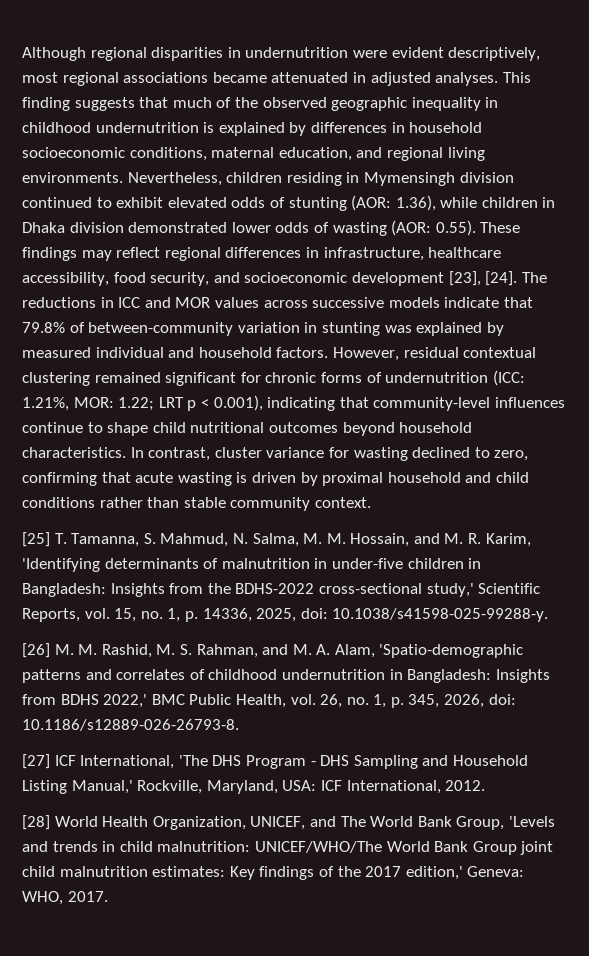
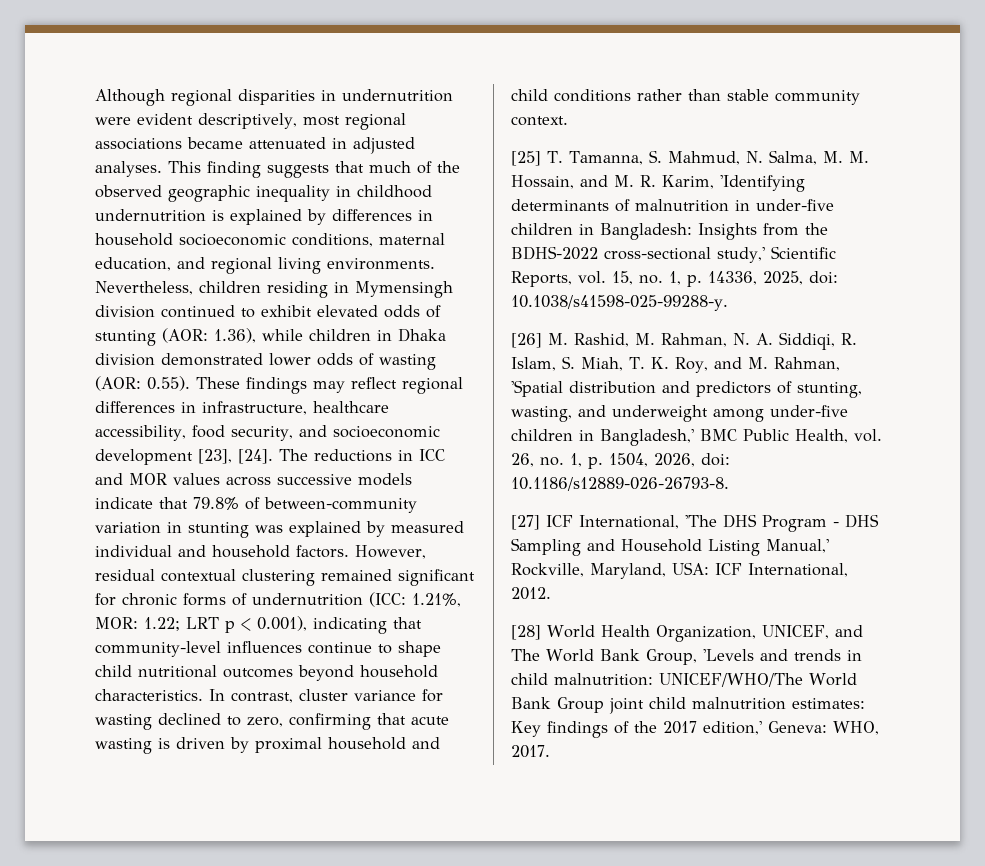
- [26] M. M. Rashid, M. S. Rahman, and M. A. Alam, 'Spatio-demographic patterns and correlates of childhood undernutrition in Bangladesh: Insights from BDHS 2022,' BMC Public Health, vol. 26, no. 1, p. 345, 2026, doi: 10.1186/s12889-026-26793-8.
+ [26] M. Rashid, M. Rahman, N. A. Siddiqi, R. Islam, S. Miah, T. K. Roy, and M. Rahman, 'Spatial distribution and predictors of stunting, wasting, and underweight among under-five children in Bangladesh,' BMC Public Health, vol. 26, no. 1, p. 1504, 2026, doi: 10.1186/s12889-026-26793-8.

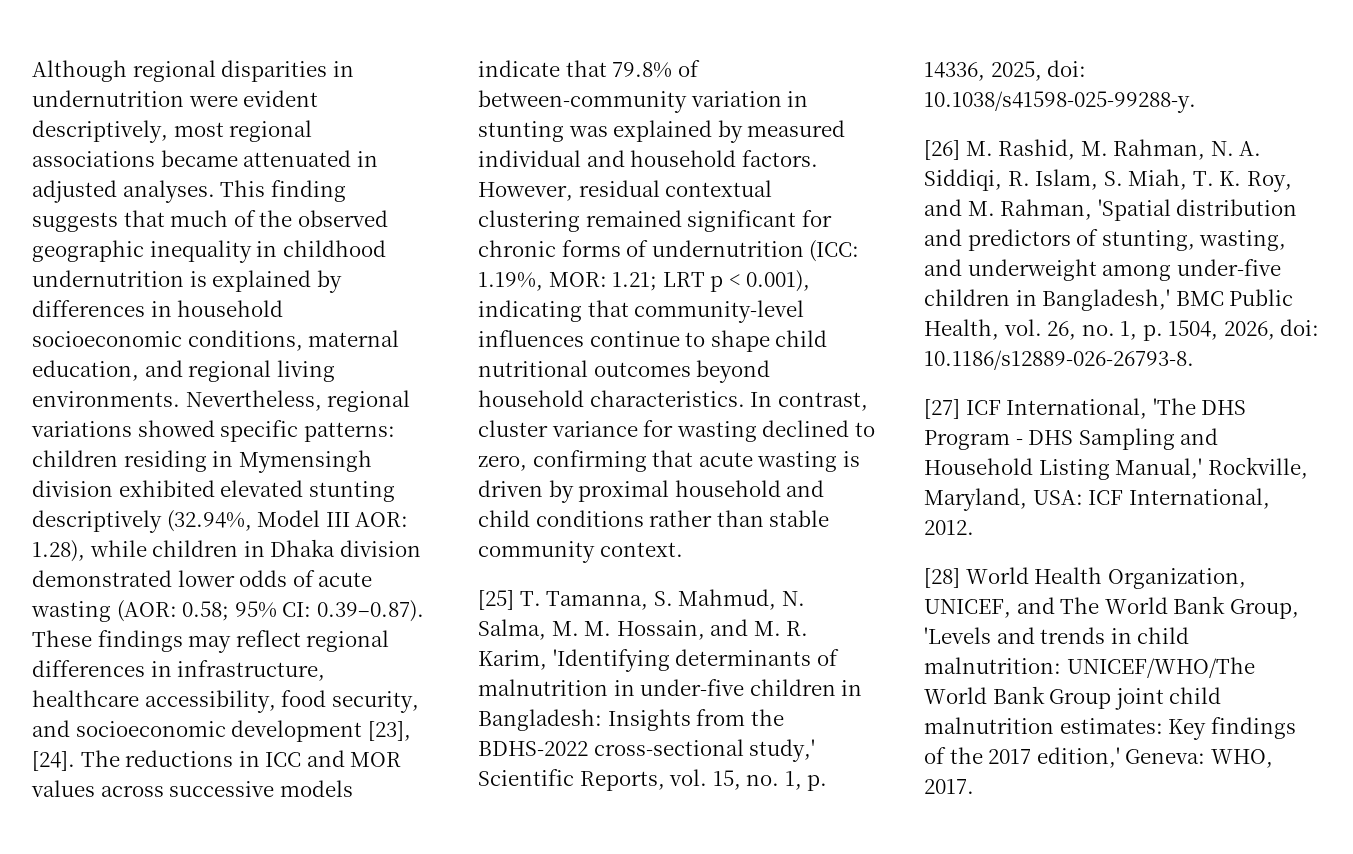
- Nevertheless, children residing in Mymensingh division continued to exhibit elevated odds of stunting (AOR: 1.36), while children in Dhaka division demonstrated lower odds of wasting (AOR: 0.55). These findings may reflect regional differences in infrastructure, healthcare accessibility, food security, and socioeconomic development [23], [24].
+ Nevertheless, regional variations showed specific patterns: children residing in Mymensingh division exhibited elevated stunting descriptively (32.94%, Model III AOR: 1.28), while children in Dhaka division demonstrated lower odds of acute wasting (AOR: 0.58; 95% CI: 0.39–0.87). These findings may reflect regional differences in infrastructure, healthcare accessibility, food security, and socioeconomic development [23], [24].
- However, residual contextual clustering remained significant for chronic forms of undernutrition (ICC: 1.21%, MOR: 1.22; LRT p < 0.001), indicating that community-level influences continue to shape child nutritional outcomes beyond household characteristics.
+ However, residual contextual clustering remained significant for chronic forms of undernutrition (ICC: 1.19%, MOR: 1.21; LRT p < 0.001), indicating that community-level influences continue to shape child nutritional outcomes beyond household characteristics.

